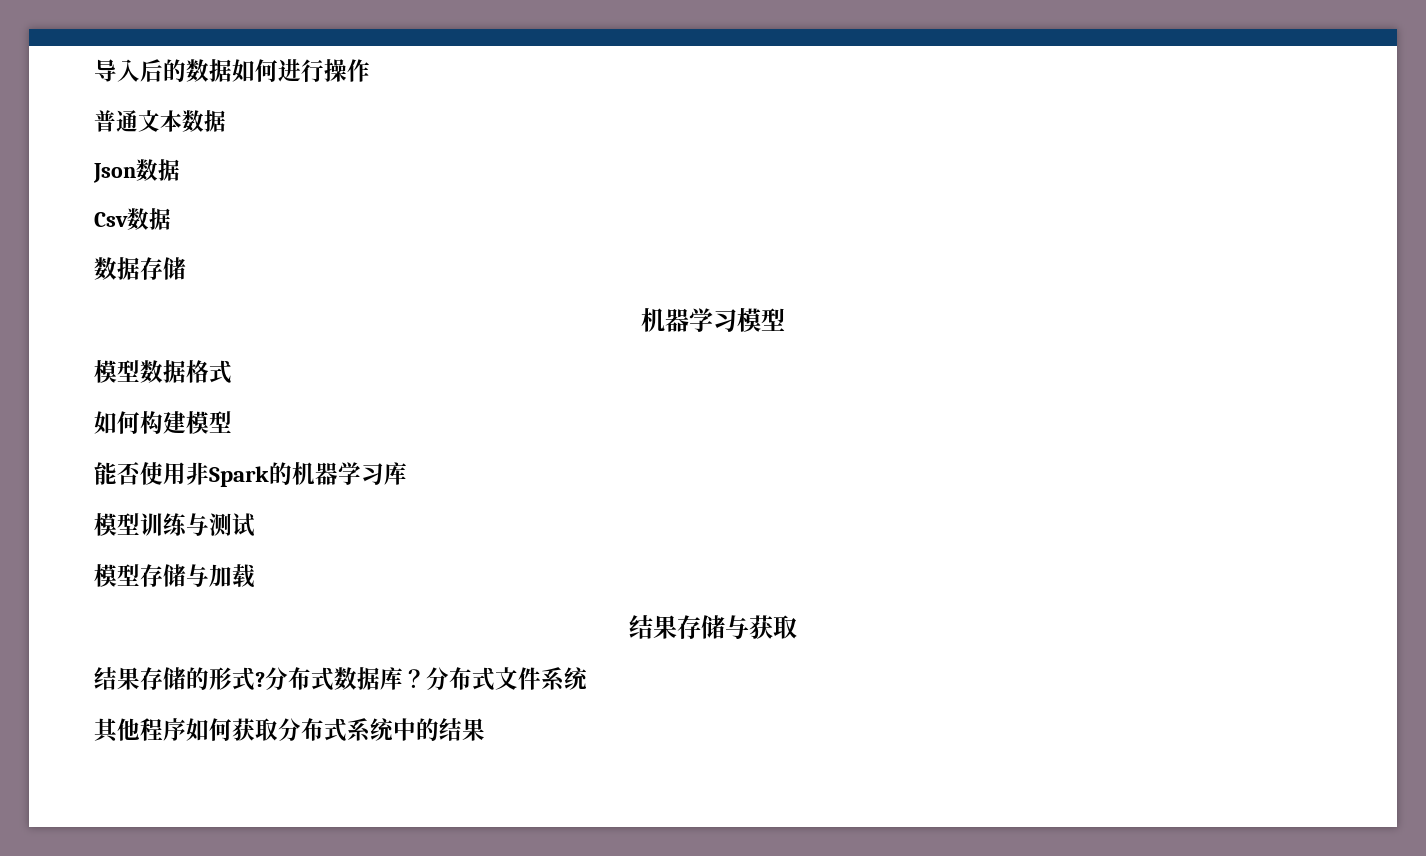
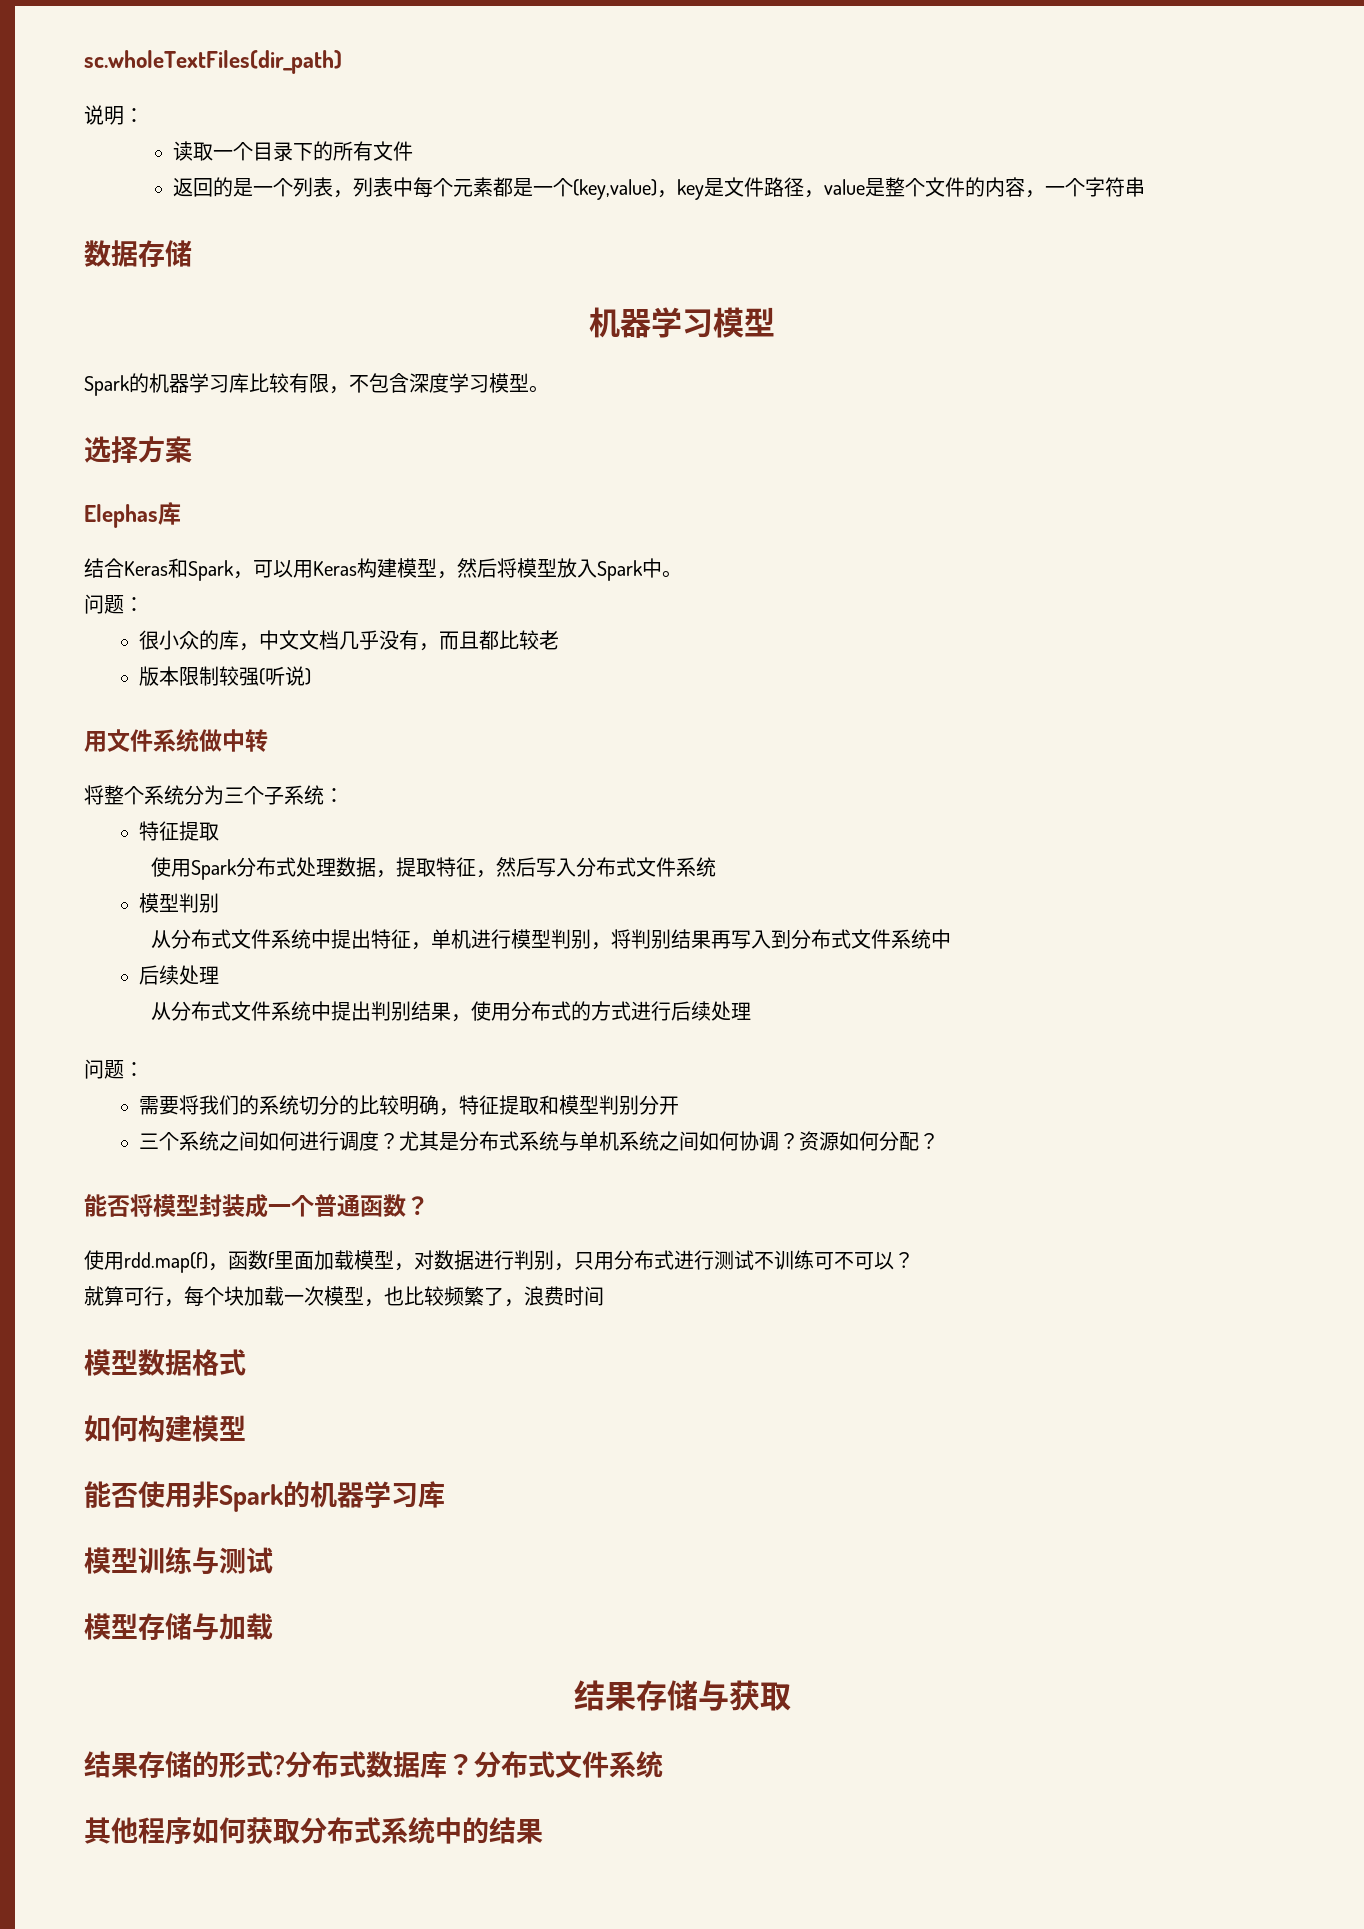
- 导入后的数据如何进行操作
- 普通文本数据
- Json数据
- Csv数据
+ sc.wholeTextFiles(dir_path)
+ 说明：
+ 读取一个目录下的所有文件
+ 返回的是一个列表，列表中每个元素都是一个(key,value)，key是文件路径，value是整个文件的内容，一个字符串
+ Spark的机器学习库比较有限，不包含深度学习模型。
+ 选择方案
+ Elephas库
+ 结合Keras和Spark，可以用Keras构建模型，然后将模型放入Spark中。
+ 问题：
+ 很小众的库，中文文档几乎没有，而且都比较老
+ 版本限制较强(听说)
+ 用文件系统做中转
+ 将整个系统分为三个子系统：
+ 特征提取
+ 使用Spark分布式处理数据，提取特征，然后写入分布式文件系统
+ 模型判别
+ 从分布式文件系统中提出特征，单机进行模型判别，将判别结果再写入到分布式文件系统中
+ 后续处理
+ 从分布式文件系统中提出判别结果，使用分布式的方式进行后续处理
+ 问题：
+ 需要将我们的系统切分的比较明确，特征提取和模型判别分开
+ 三个系统之间如何进行调度？尤其是分布式系统与单机系统之间如何协调？资源如何分配？
+ 能否将模型封装成一个普通函数？
+ 使用rdd.map(f)，函数f里面加载模型，对数据进行判别，只用分布式进行测试不训练可不可以？
+ 就算可行，每个块加载一次模型，也比较频繁了，浪费时间

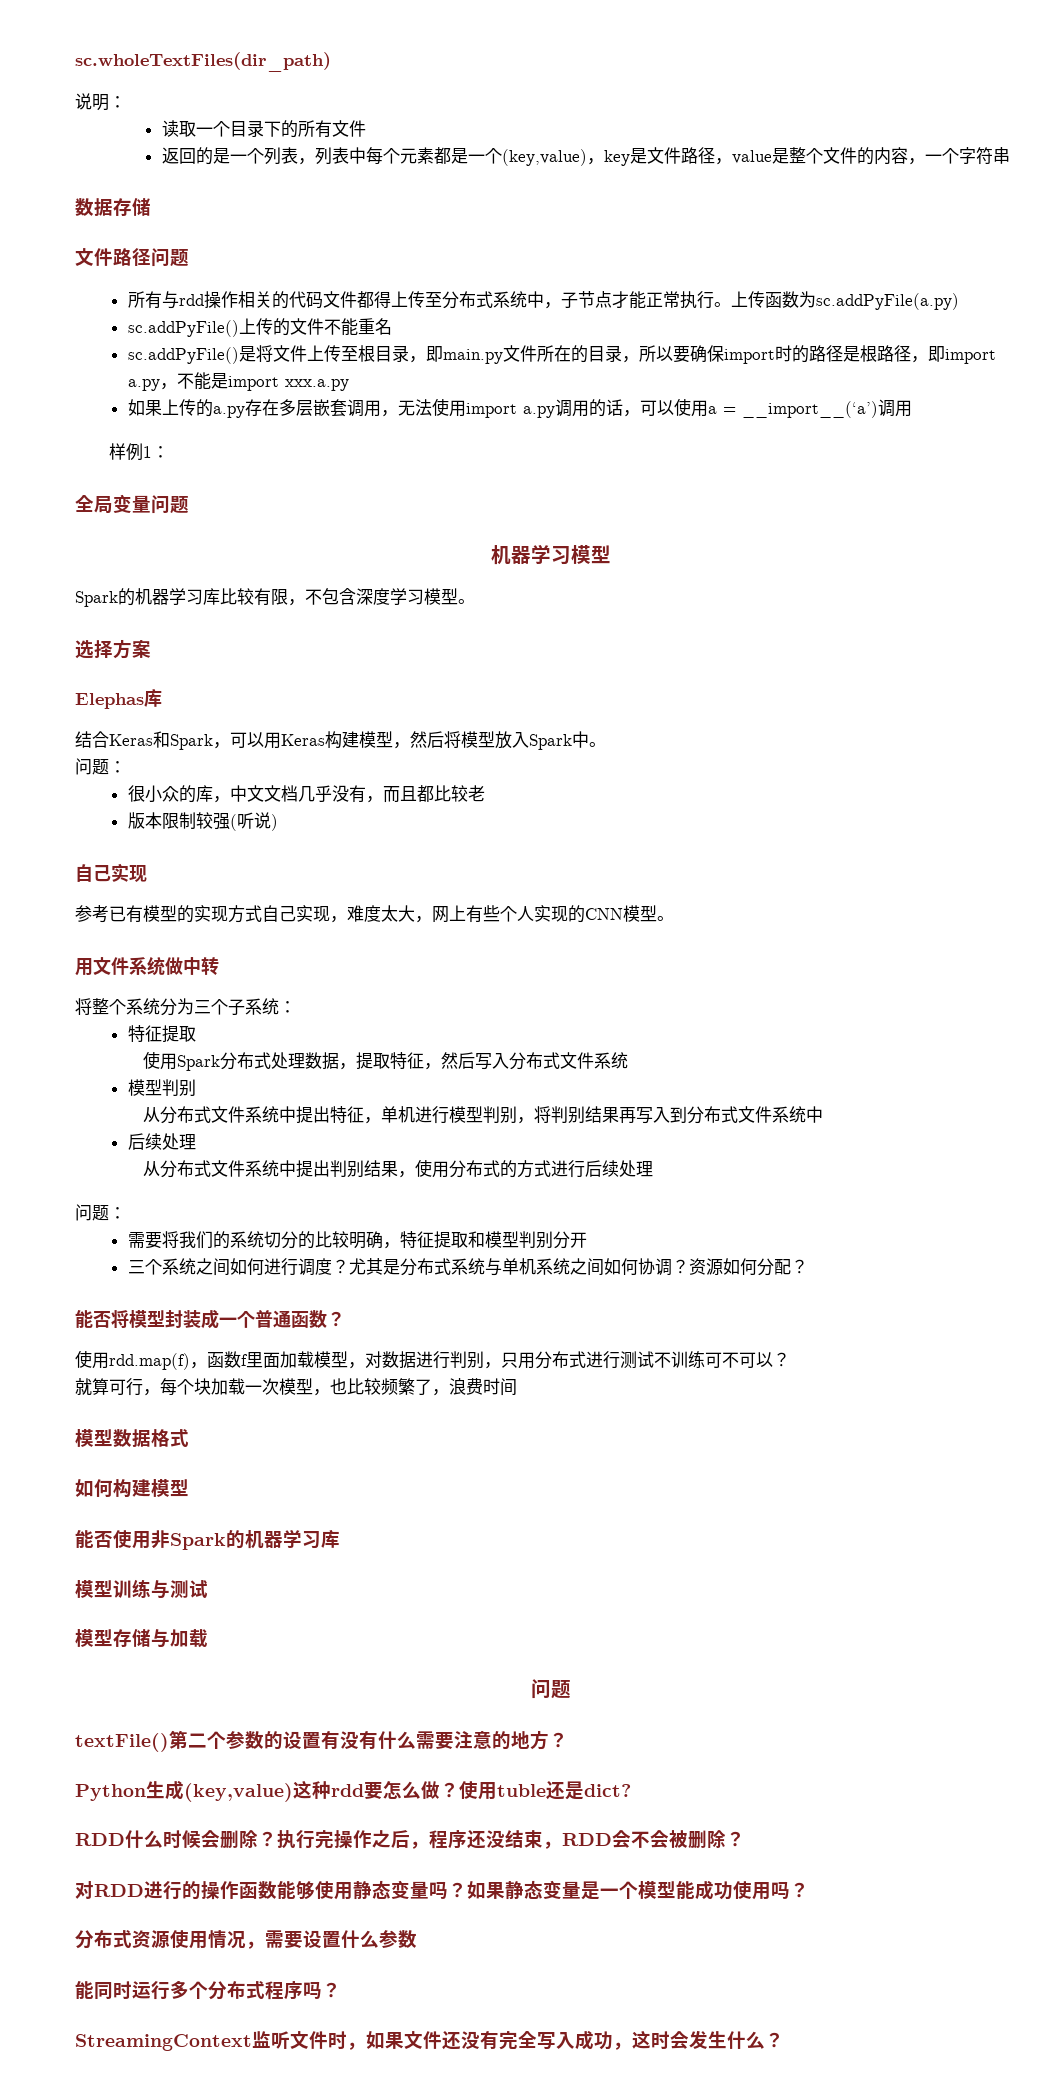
+ 文件路径问题
+ 所有与rdd操作相关的代码文件都得上传至分布式系统中，子节点才能正常执行。上传函数为sc.addPyFile(a.py)
+ sc.addPyFile()上传的文件不能重名
+ sc.addPyFile()是将文件上传至根目录，即main.py文件所在的目录，所以要确保import时的路径是根路径，即import a.py，不能是import xxx.a.py
+ 如果上传的a.py存在多层嵌套调用，无法使用import a.py调用的话，可以使用a = __import__(‘a’)调用
+ 样例1：
+ 全局变量问题
  版本限制较强(听说)
+ 自己实现
+ 参考已有模型的实现方式自己实现，难度太大，网上有些个人实现的CNN模型。
  模型存储与加载
- 结果存储与获取
- 结果存储的形式?分布式数据库？分布式文件系统
- 其他程序如何获取分布式系统中的结果
+ 问题
+ textFile()第二个参数的设置有没有什么需要注意的地方？
+ Python生成(key,value)这种rdd要怎么做？使用tuble还是dict?
+ RDD什么时候会删除？执行完操作之后，程序还没结束，RDD会不会被删除？
+ 对RDD进行的操作函数能够使用静态变量吗？如果静态变量是一个模型能成功使用吗？
+ 分布式资源使用情况，需要设置什么参数
+ 能同时运行多个分布式程序吗？
+ StreamingContext监听文件时，如果文件还没有完全写入成功，这时会发生什么？

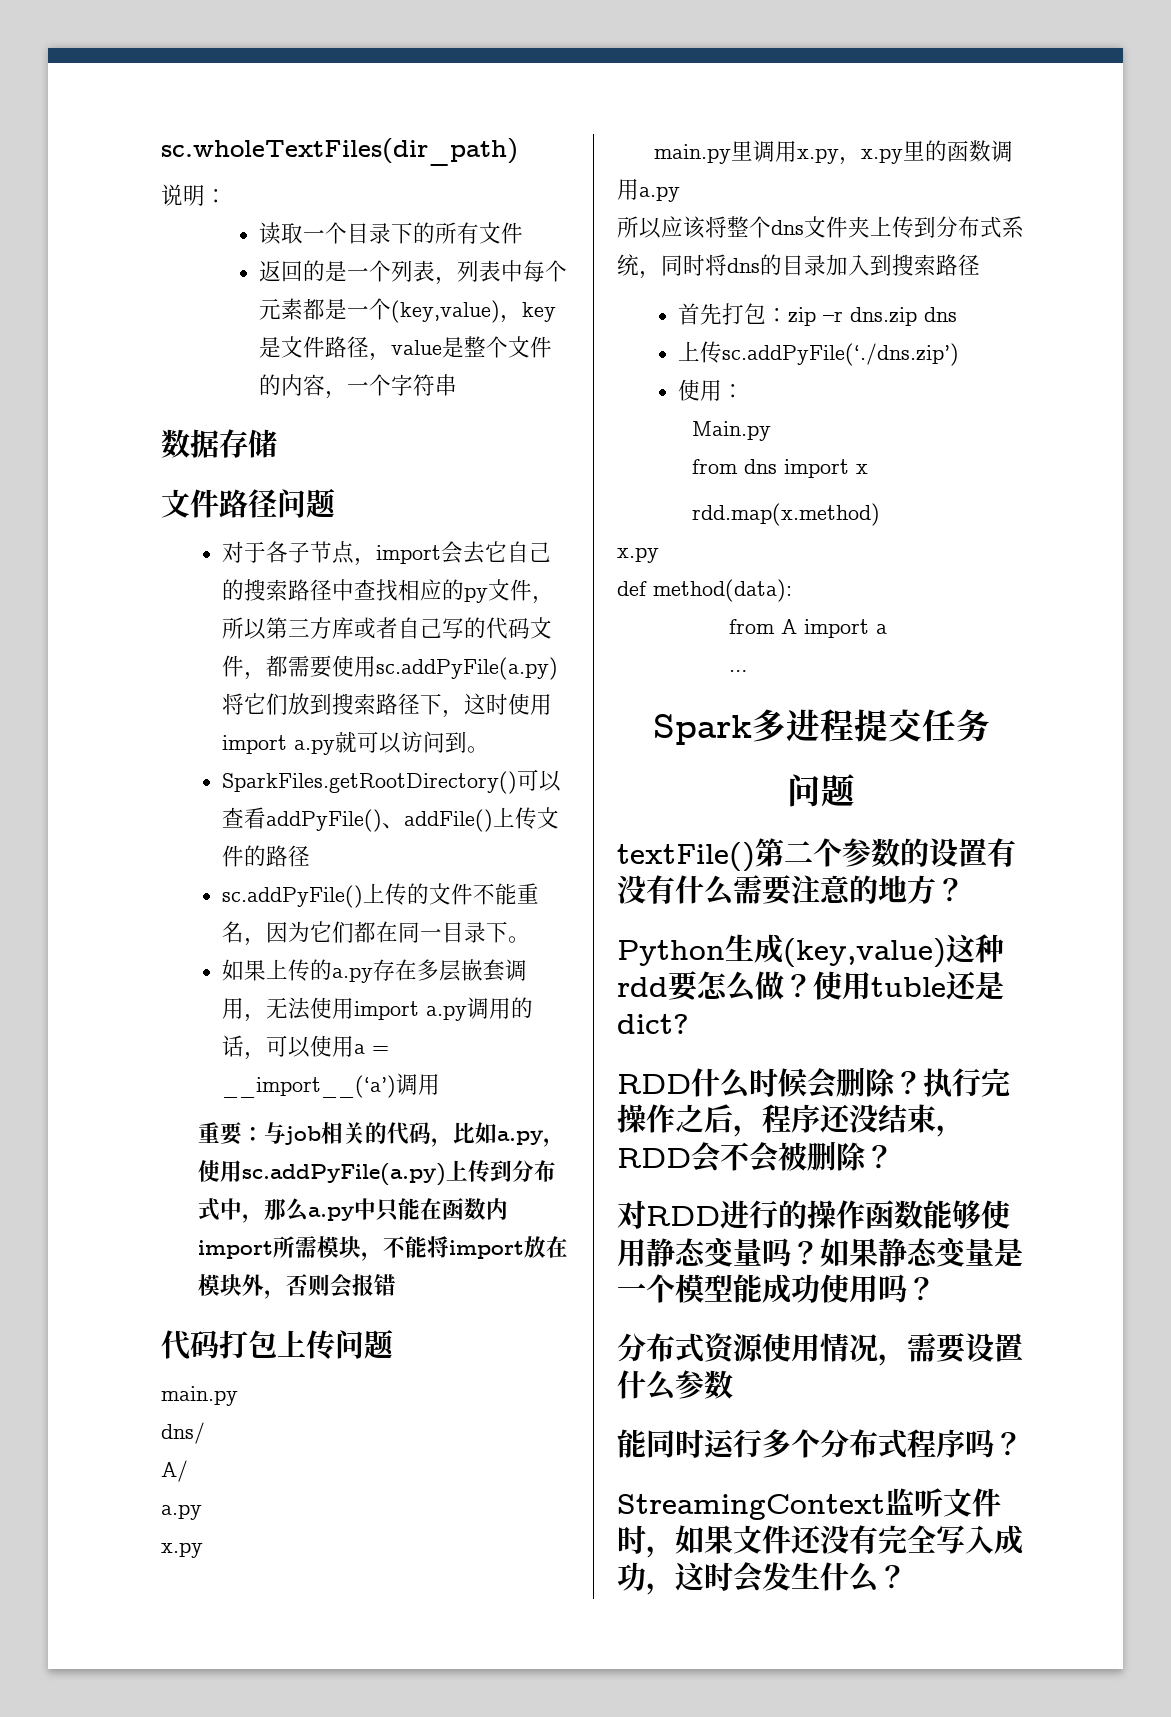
- 所有与rdd操作相关的代码文件都得上传至分布式系统中，子节点才能正常执行。上传函数为sc.addPyFile(a.py)
+ 对于各子节点，import会去它自己的搜索路径中查找相应的py文件，所以第三方库或者自己写的代码文件，都需要使用sc.addPyFile(a.py)将它们放到搜索路径下，这时使用import a.py就可以访问到。
+ SparkFiles.getRootDirectory()可以查看addPyFile()、addFile()上传文件的路径
- sc.addPyFile()上传的文件不能重名
- sc.addPyFile()是将文件上传至根目录，即main.py文件所在的目录，所以要确保import时的路径是根路径，即import a.py，不能是import xxx.a.py
+ sc.addPyFile()上传的文件不能重名，因为它们都在同一目录下。
- 样例1：
- 全局变量问题
- 机器学习模型
- Spark的机器学习库比较有限，不包含深度学习模型。
- 选择方案
- Elephas库
- 结合Keras和Spark，可以用Keras构建模型，然后将模型放入Spark中。
- 问题：
- 很小众的库，中文文档几乎没有，而且都比较老
- 版本限制较强(听说)
- 自己实现
- 参考已有模型的实现方式自己实现，难度太大，网上有些个人实现的CNN模型。
- 用文件系统做中转
- 将整个系统分为三个子系统：
- 特征提取
- 使用Spark分布式处理数据，提取特征，然后写入分布式文件系统
- 模型判别
- 从分布式文件系统中提出特征，单机进行模型判别，将判别结果再写入到分布式文件系统中
- 后续处理
- 从分布式文件系统中提出判别结果，使用分布式的方式进行后续处理
- 问题：
- 需要将我们的系统切分的比较明确，特征提取和模型判别分开
- 三个系统之间如何进行调度？尤其是分布式系统与单机系统之间如何协调？资源如何分配？
- 能否将模型封装成一个普通函数？
- 使用rdd.map(f)，函数f里面加载模型，对数据进行判别，只用分布式进行测试不训练可不可以？
- 就算可行，每个块加载一次模型，也比较频繁了，浪费时间
- 模型数据格式
- 如何构建模型
- 能否使用非Spark的机器学习库
- 模型训练与测试
- 模型存储与加载
+ 重要：与job相关的代码，比如a.py，使用sc.addPyFile(a.py)上传到分布式中，那么a.py中只能在函数内import所需模块，不能将import放在模块外，否则会报错
+ 代码打包上传问题
+ main.py
+ dns/
+ A/
+ a.py
+ x.py
+ main.py里调用x.py，x.py里的函数调用a.py
+ 所以应该将整个dns文件夹上传到分布式系统，同时将dns的目录加入到搜索路径
+ 首先打包：zip –r dns.zip dns
+ 上传sc.addPyFile(‘./dns.zip’)
+ 使用：
+ Main.py
+ from dns import x
+ rdd.map(x.method)
+ x.py
+ def method(data):
+ from A import a
+ …
+ Spark多进程提交任务

